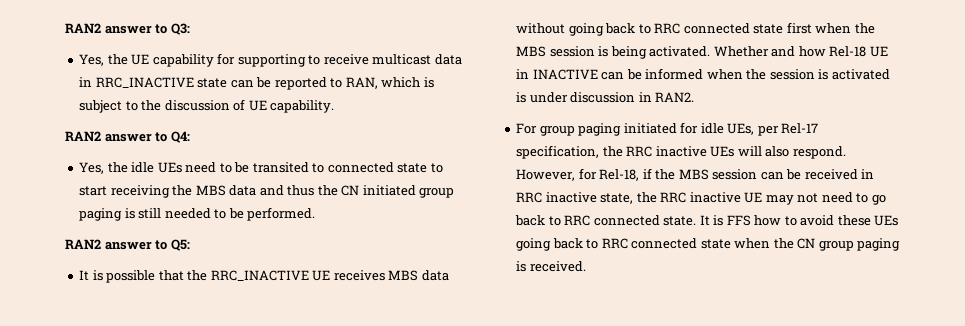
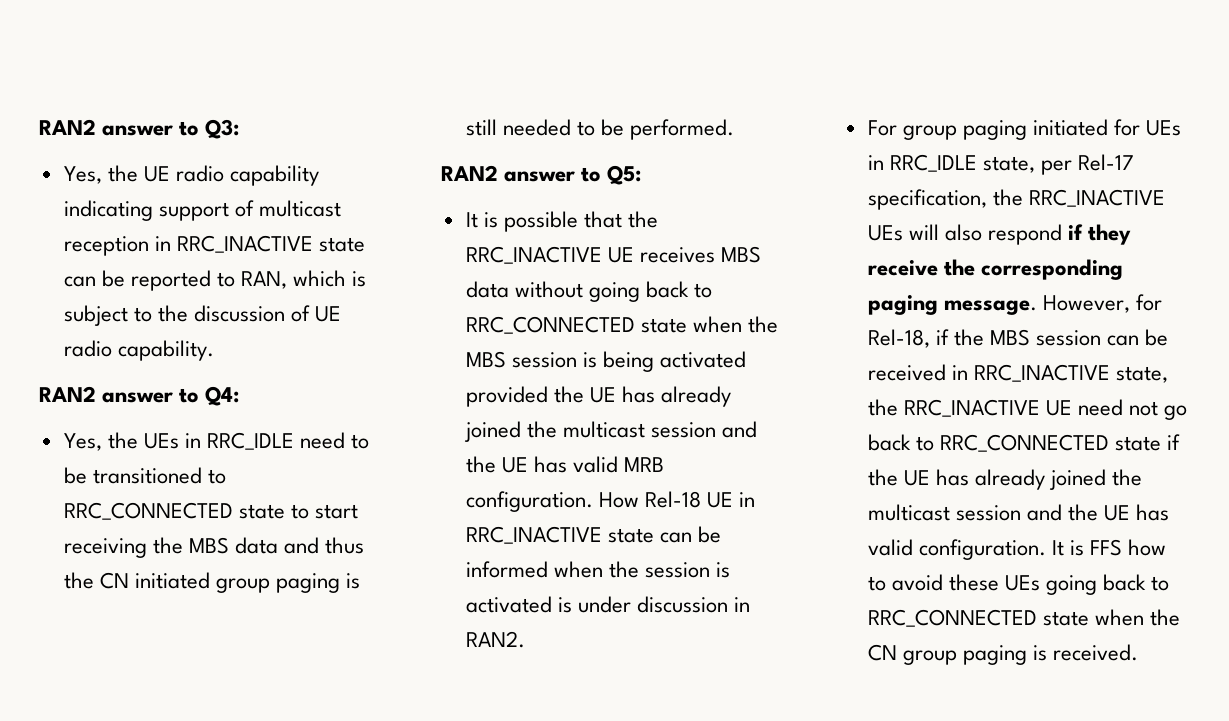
- Yes, the UE capability for supporting to receive multicast data in RRC_INACTIVE state can be reported to RAN, which is subject to the discussion of UE capability.
+ Yes, the UE radio capability indicating support of multicast reception in RRC_INACTIVE state can be reported to RAN, which is subject to the discussion of UE radio capability.
- Yes, the idle UEs need to be transited to connected state to start receiving the MBS data and thus the CN initiated group paging is still needed to be performed.
+ Yes, the UEs in RRC_IDLE need to be transitioned to RRC_CONNECTED state to start receiving the MBS data and thus the CN initiated group paging is still needed to be performed.
- It is possible that the RRC_INACTIVE UE receives MBS data without going back to RRC connected state first when the MBS session is being activated. Whether and how Rel-18 UE in INACTIVE can be informed when the session is activated is under discussion in RAN2.
+ It is possible that the RRC_INACTIVE UE receives MBS data without going back to RRC_CONNECTED state when the MBS session is being activated provided the UE has already joined the multicast session and the UE has valid MRB configuration. How Rel-18 UE in RRC_INACTIVE state can be informed when the session is activated is under discussion in RAN2.
- For group paging initiated for idle UEs, per Rel-17 specification, the RRC inactive UEs will also respond.
+ For group paging initiated for UEs in RRC_IDLE state, per Rel-17 specification, the RRC_INACTIVE UEs will also respond if they receive the corresponding paging message.
- However, for Rel-18, if the MBS session can be received in RRC inactive state, the RRC inactive UE may not need to go back to RRC connected state.
+ However, for Rel-18, if the MBS session can be received in RRC_INACTIVE state, the RRC_INACTIVE UE need not go back to RRC_CONNECTED state if the UE has already joined the multicast session and the UE has valid configuration.
- It is FFS how to avoid these UEs going back to RRC connected state when the CN group paging is received.
+ It is FFS how to avoid these UEs going back to RRC_CONNECTED state when the CN group paging is received.

